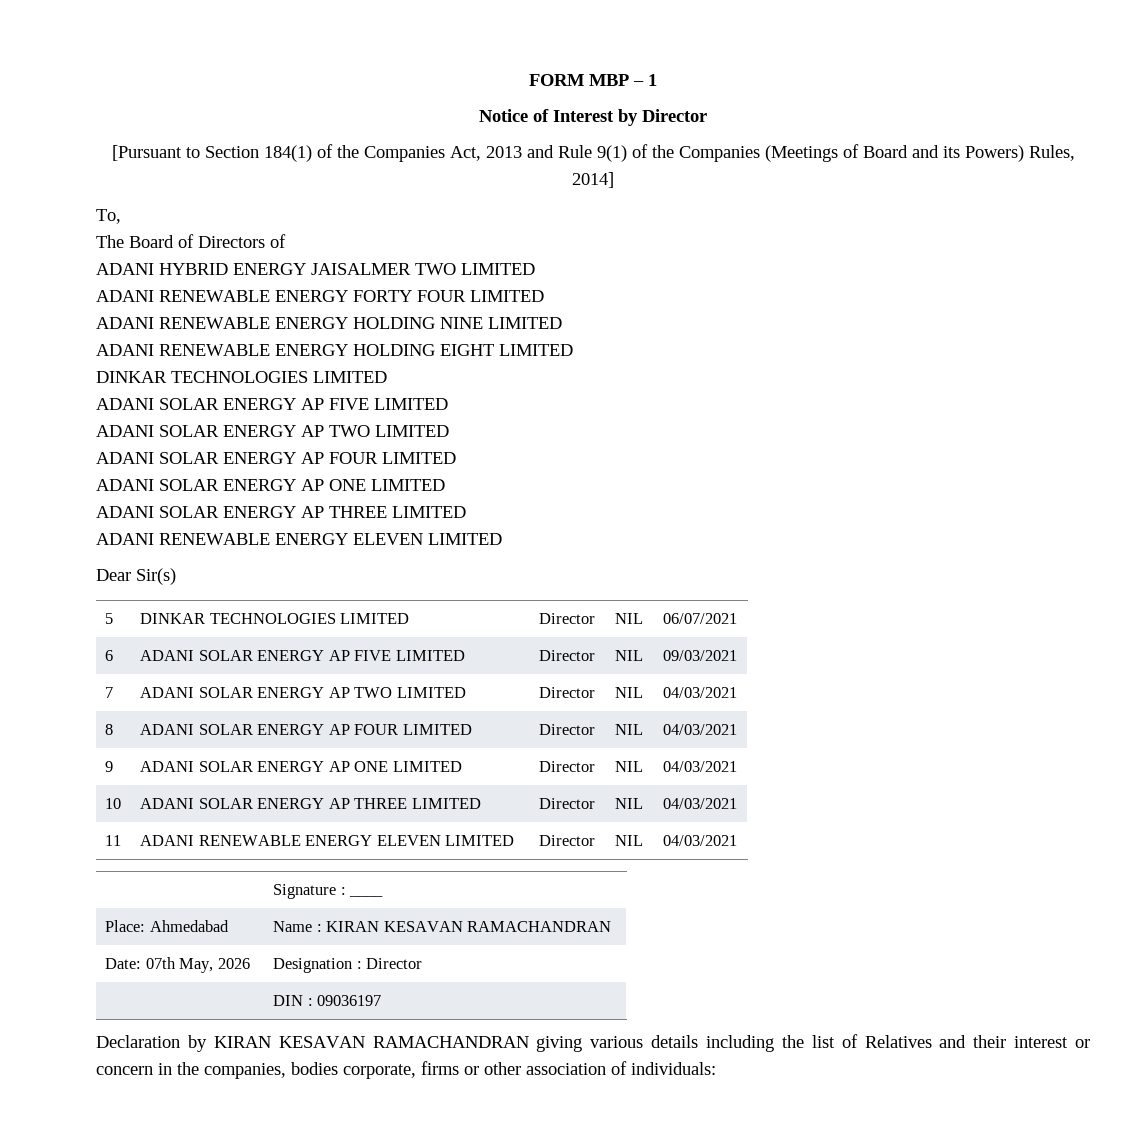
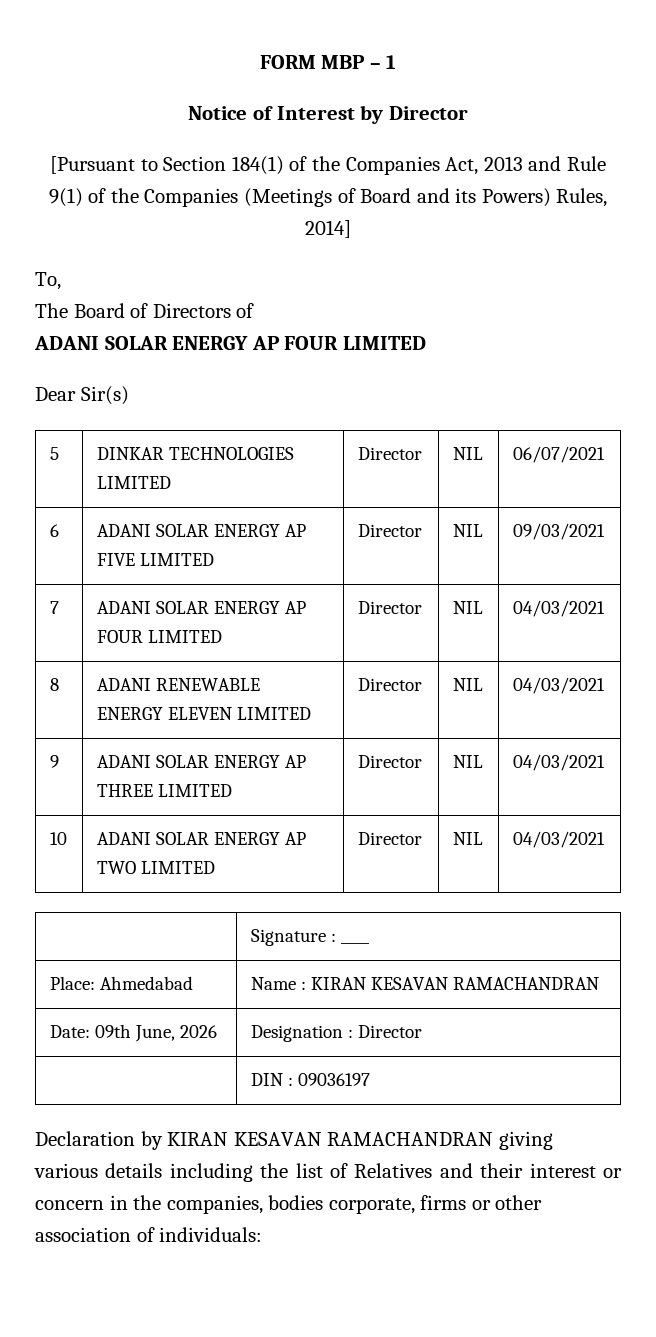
  The Board of Directors of
- ADANI HYBRID ENERGY JAISALMER TWO LIMITED
- ADANI RENEWABLE ENERGY FORTY FOUR LIMITED
- ADANI RENEWABLE ENERGY HOLDING NINE LIMITED
- ADANI RENEWABLE ENERGY HOLDING EIGHT LIMITED
- DINKAR TECHNOLOGIES LIMITED
- ADANI SOLAR ENERGY AP FIVE LIMITED
- ADANI SOLAR ENERGY AP TWO LIMITED
  ADANI SOLAR ENERGY AP FOUR LIMITED
- ADANI SOLAR ENERGY AP ONE LIMITED
- ADANI SOLAR ENERGY AP THREE LIMITED
- ADANI RENEWABLE ENERGY ELEVEN LIMITED
- 7 | ADANI SOLAR ENERGY AP TWO LIMITED | Director | NIL | 04/03/2021
+ 7 | ADANI SOLAR ENERGY AP FOUR LIMITED | Director | NIL | 04/03/2021
- 8 | ADANI SOLAR ENERGY AP FOUR LIMITED | Director | NIL | 04/03/2021
+ 8 | ADANI RENEWABLE ENERGY ELEVEN LIMITED | Director | NIL | 04/03/2021
- 9 | ADANI SOLAR ENERGY AP ONE LIMITED | Director | NIL | 04/03/2021
+ 9 | ADANI SOLAR ENERGY AP THREE LIMITED | Director | NIL | 04/03/2021
- 10 | ADANI SOLAR ENERGY AP THREE LIMITED | Director | NIL | 04/03/2021
- 11 | ADANI RENEWABLE ENERGY ELEVEN LIMITED | Director | NIL | 04/03/2021
+ 10 | ADANI SOLAR ENERGY AP TWO LIMITED | Director | NIL | 04/03/2021
- Date: 07th May, 2026 | Designation : Director
+ Date: 09th June, 2026 | Designation : Director

